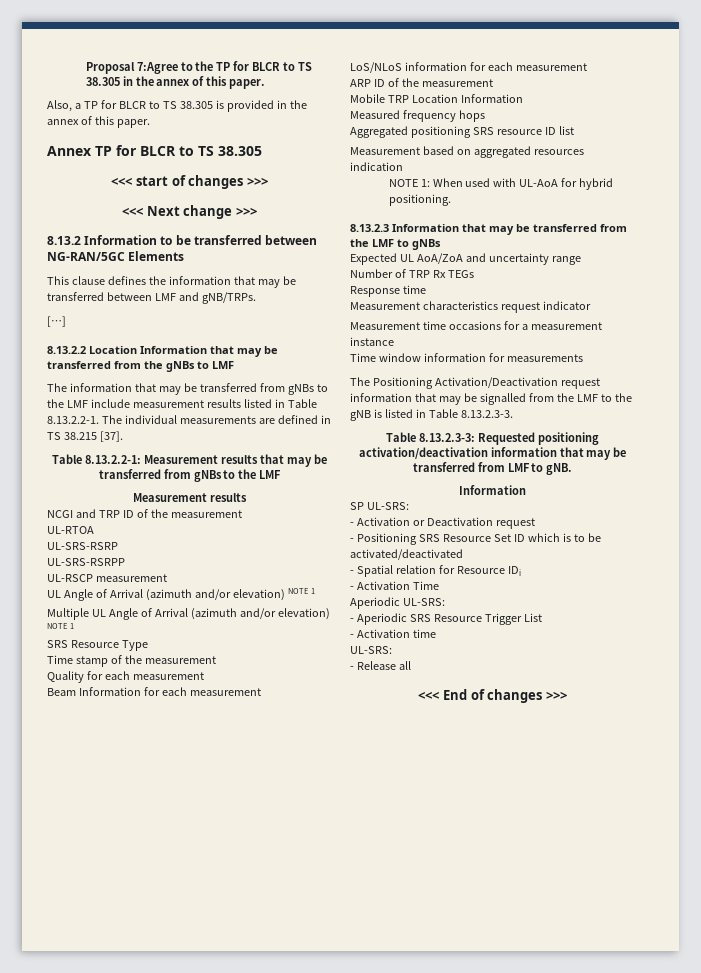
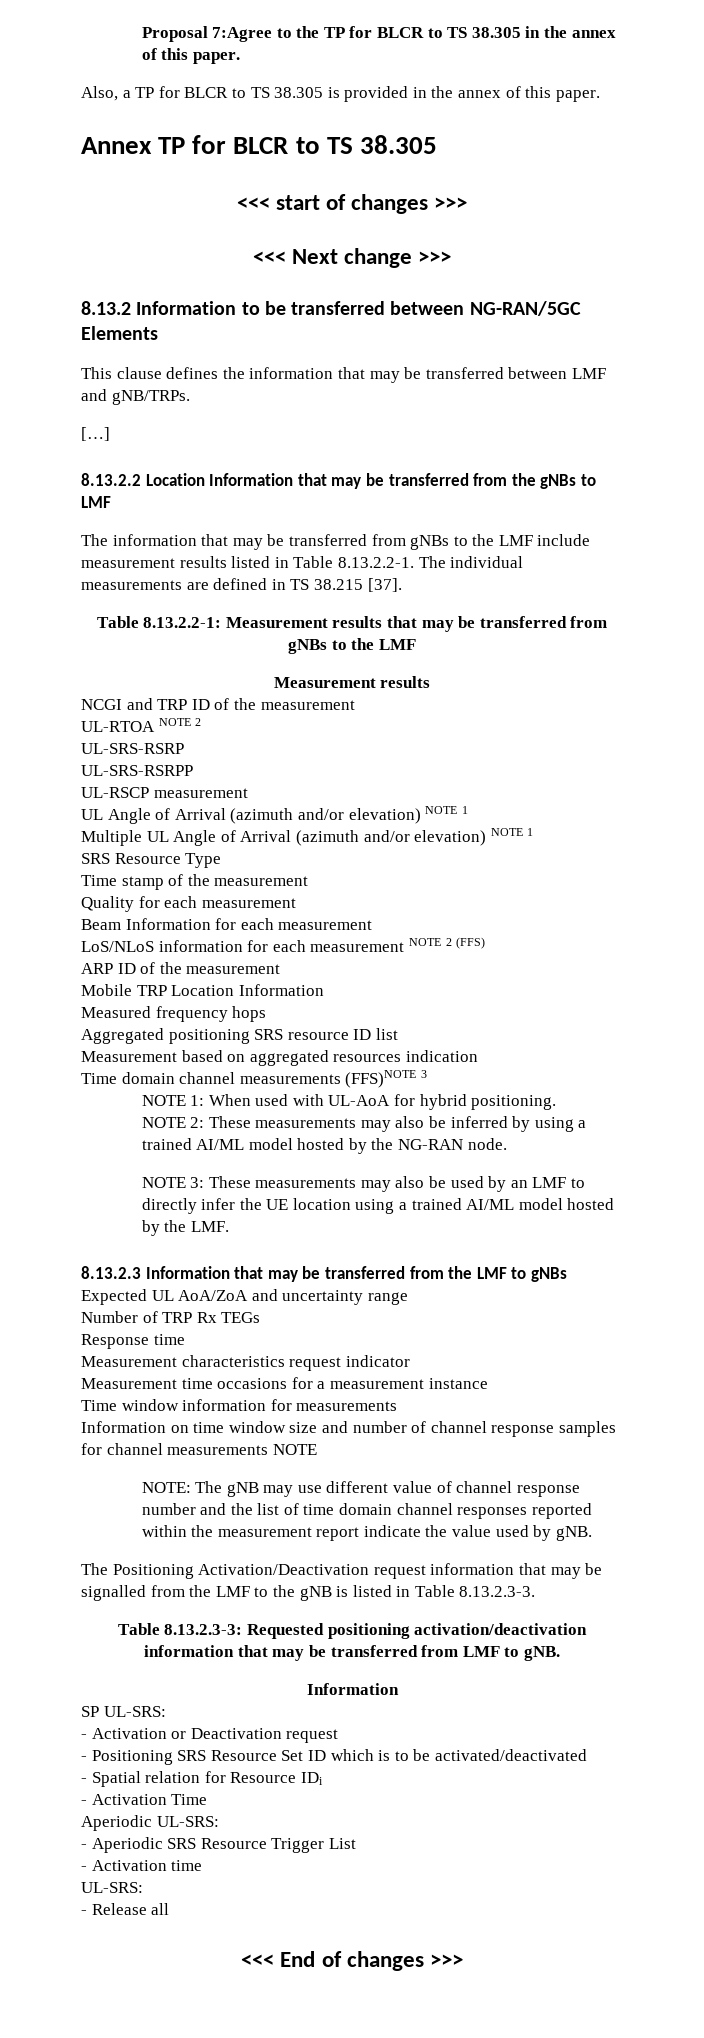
- UL-RTOA
+ UL-RTOA NOTE 2
- LoS/NLoS information for each measurement
+ LoS/NLoS information for each measurement NOTE 2 (FFS)
+ Time domain channel measurements (FFS)NOTE 3
+ NOTE 2: These measurements may also be inferred by using a trained AI/ML model hosted by the NG-RAN node.
+ NOTE 3: These measurements may also be used by an LMF to directly infer the UE location using a trained AI/ML model hosted by the LMF.
+ Information on time window size and number of channel response samples for channel measurements NOTE
+ NOTE: The gNB may use different value of channel response number and the list of time domain channel responses reported within the measurement report indicate the value used by gNB.

